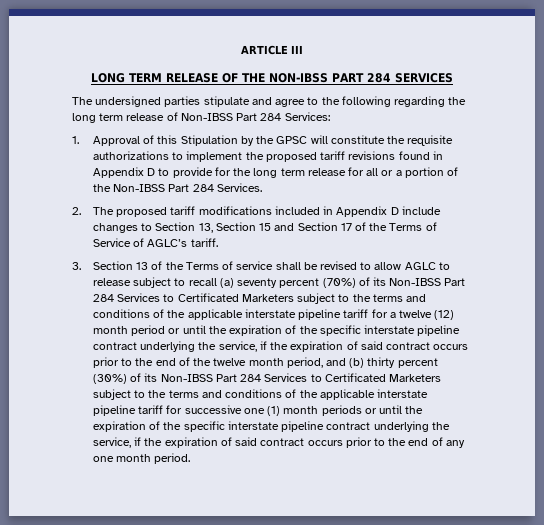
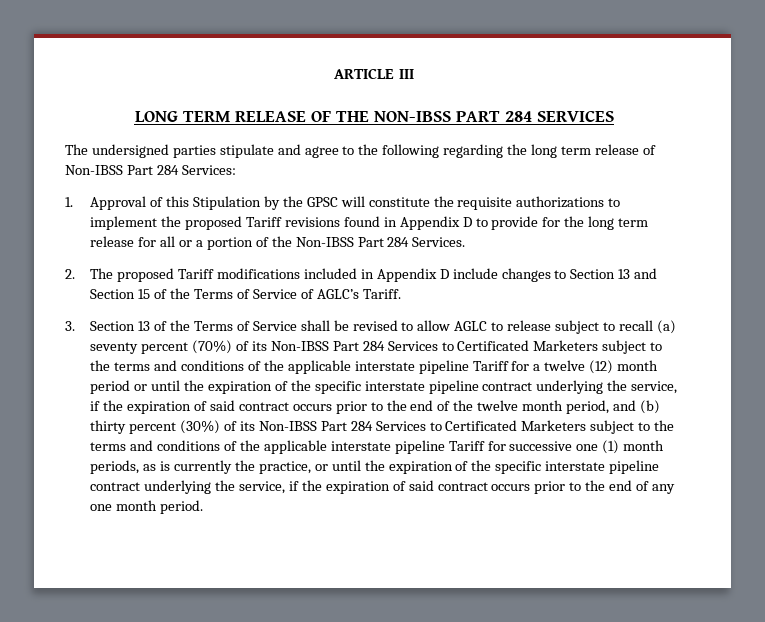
- 1. Approval of this Stipulation by the GPSC will constitute the requisite authorizations to implement the proposed tariff revisions found in Appendix D to provide for the long term release for all or a portion of the Non-IBSS Part 284 Services.
+ 1. Approval of this Stipulation by the GPSC will constitute the requisite authorizations to implement the proposed Tariff revisions found in Appendix D to provide for the long term release for all or a portion of the Non-IBSS Part 284 Services.
- 2. The proposed tariff modifications included in Appendix D include changes to Section 13, Section 15 and Section 17 of the Terms of Service of AGLC’s tariff.
+ 2. The proposed Tariff modifications included in Appendix D include changes to Section 13 and Section 15 of the Terms of Service of AGLC’s Tariff.
- 3. Section 13 of the Terms of service shall be revised to allow AGLC to release subject to recall (a) seventy percent (70%) of its Non-IBSS Part 284 Services to Certificated Marketers subject to the terms and conditions of the applicable interstate pipeline tariff for a twelve (12) month period or until the expiration of the specific interstate pipeline contract underlying the service, if the expiration of said contract occurs prior to the end of the twelve month period, and (b) thirty percent (30%) of its Non-IBSS Part 284 Services to Certificated Marketers subject to the terms and conditions of the applicable interstate pipeline tariff for successive one (1) month periods or until the expiration of the specific interstate pipeline contract underlying the service, if the expiration of said contract occurs prior to the end of any one month period.
+ 3. Section 13 of the Terms of Service shall be revised to allow AGLC to release subject to recall (a) seventy percent (70%) of its Non-IBSS Part 284 Services to Certificated Marketers subject to the terms and conditions of the applicable interstate pipeline Tariff for a twelve (12) month period or until the expiration of the specific interstate pipeline contract underlying the service, if the expiration of said contract occurs prior to the end of the twelve month period, and (b) thirty percent (30%) of its Non-IBSS Part 284 Services to Certificated Marketers subject to the terms and conditions of the applicable interstate pipeline Tariff for successive one (1) month periods, as is currently the practice, or until the expiration of the specific interstate pipeline contract underlying the service, if the expiration of said contract occurs prior to the end of any one month period.

